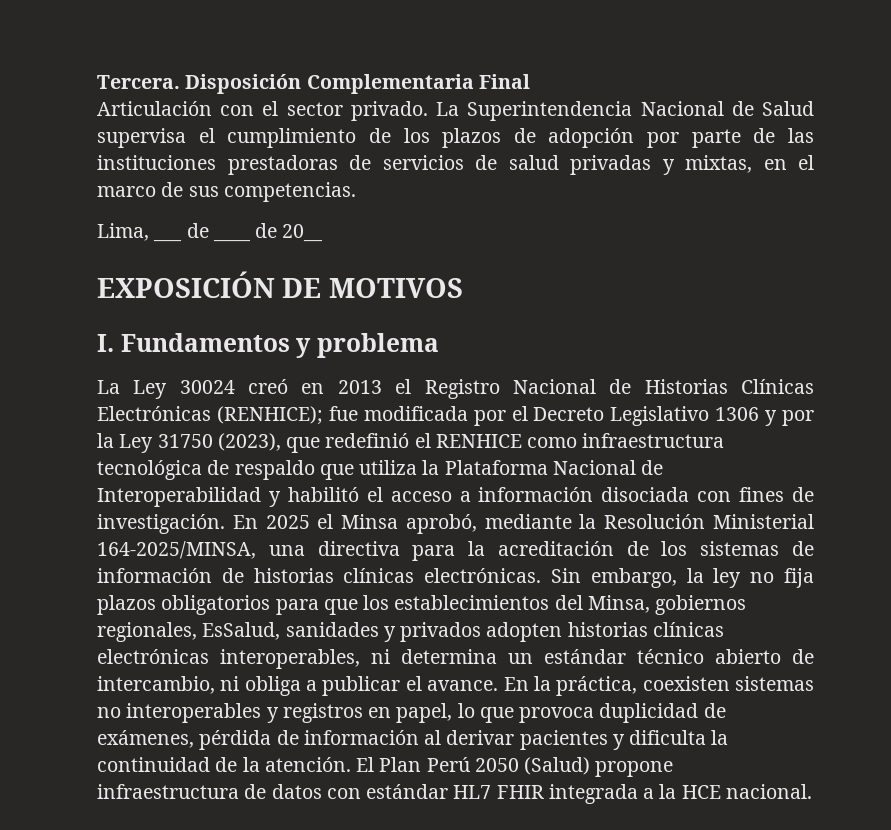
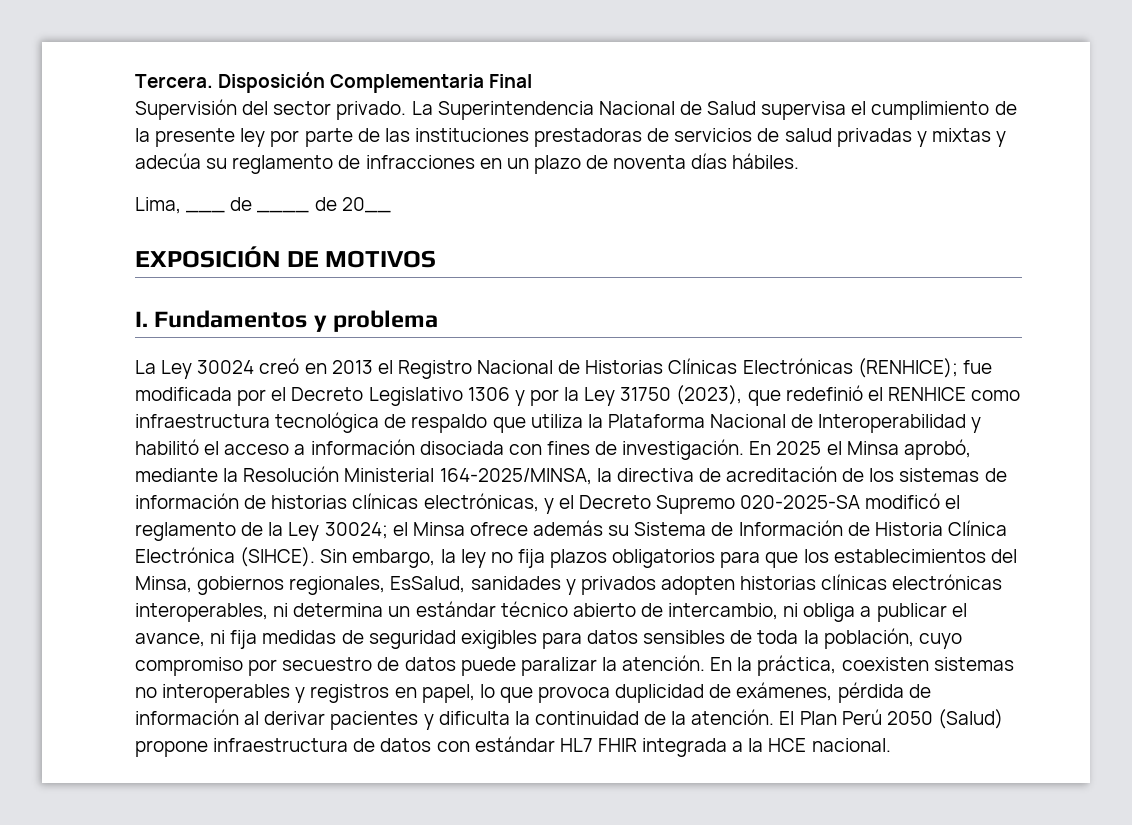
- Articulación con el sector privado.
+ Supervisión del sector privado.
- La Superintendencia Nacional de Salud supervisa el cumplimiento de los plazos de adopción por parte de las instituciones prestadoras de servicios de salud privadas y mixtas, en el marco de sus competencias.
+ La Superintendencia Nacional de Salud supervisa el cumplimiento de la presente ley por parte de las instituciones prestadoras de servicios de salud privadas y mixtas y adecúa su reglamento de infracciones en un plazo de noventa días hábiles.
- En 2025 el Minsa aprobó, mediante la Resolución Ministerial 164-2025/MINSA, una directiva para la acreditación de los sistemas de información de historias clínicas electrónicas.
+ En 2025 el Minsa aprobó, mediante la Resolución Ministerial 164-2025/MINSA, la directiva de acreditación de los sistemas de información de historias clínicas electrónicas, y el Decreto Supremo 020-2025-SA modificó el reglamento de la Ley 30024; el Minsa ofrece además su Sistema de Información de Historia Clínica Electrónica (SIHCE).
- Sin embargo, la ley no fija plazos obligatorios para que los establecimientos del Minsa, gobiernos regionales, EsSalud, sanidades y privados adopten historias clínicas electrónicas interoperables, ni determina un estándar técnico abierto de intercambio, ni obliga a publicar el avance.
+ Sin embargo, la ley no fija plazos obligatorios para que los establecimientos del Minsa, gobiernos regionales, EsSalud, sanidades y privados adopten historias clínicas electrónicas interoperables, ni determina un estándar técnico abierto de intercambio, ni obliga a publicar el avance, ni fija medidas de seguridad exigibles para datos sensibles de toda la población, cuyo compromiso por secuestro de datos puede paralizar la atención.

